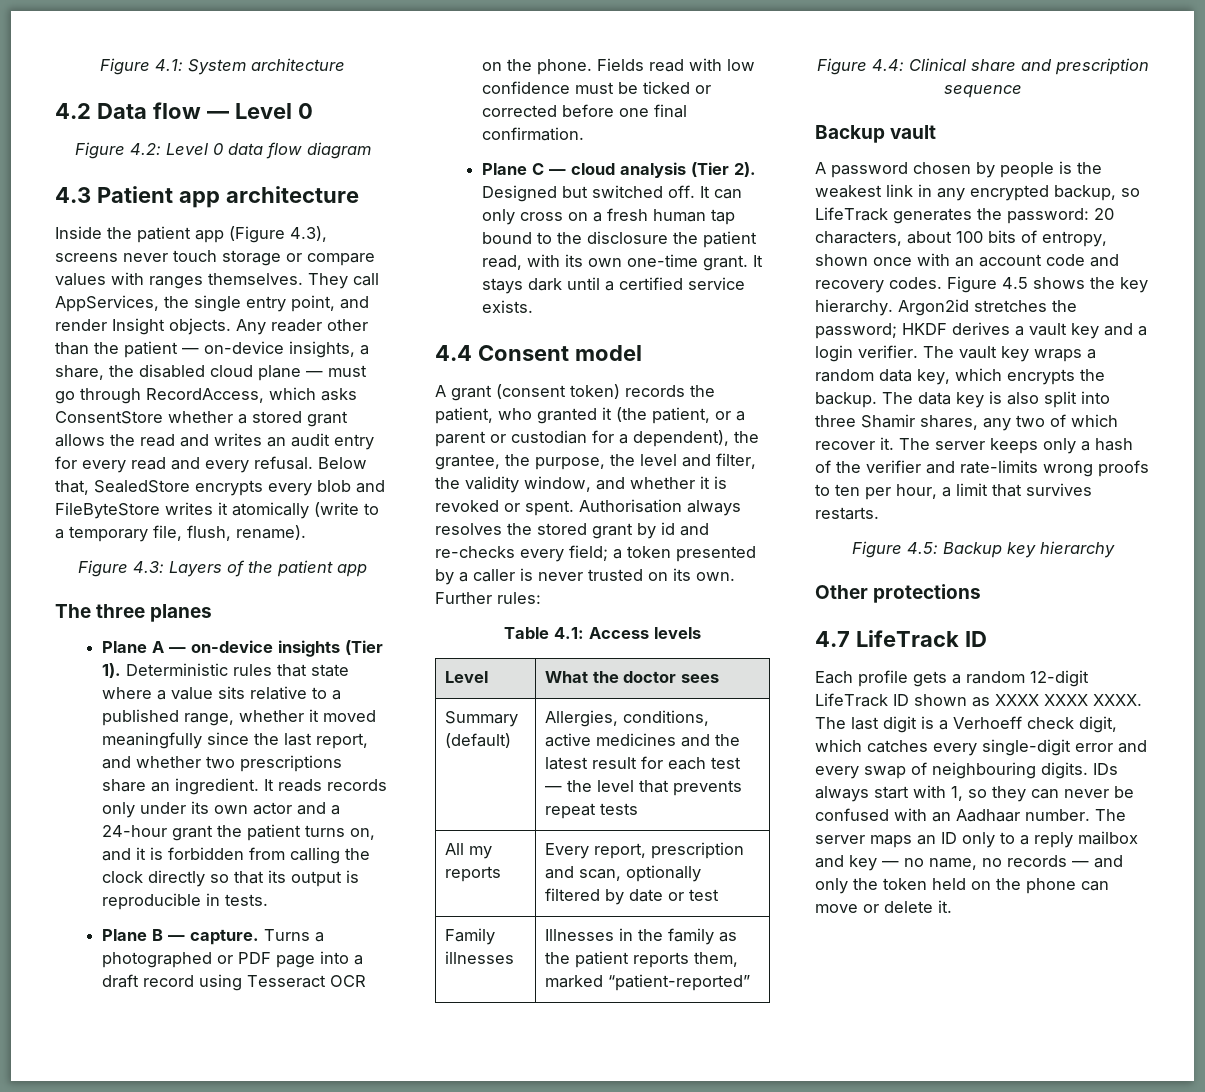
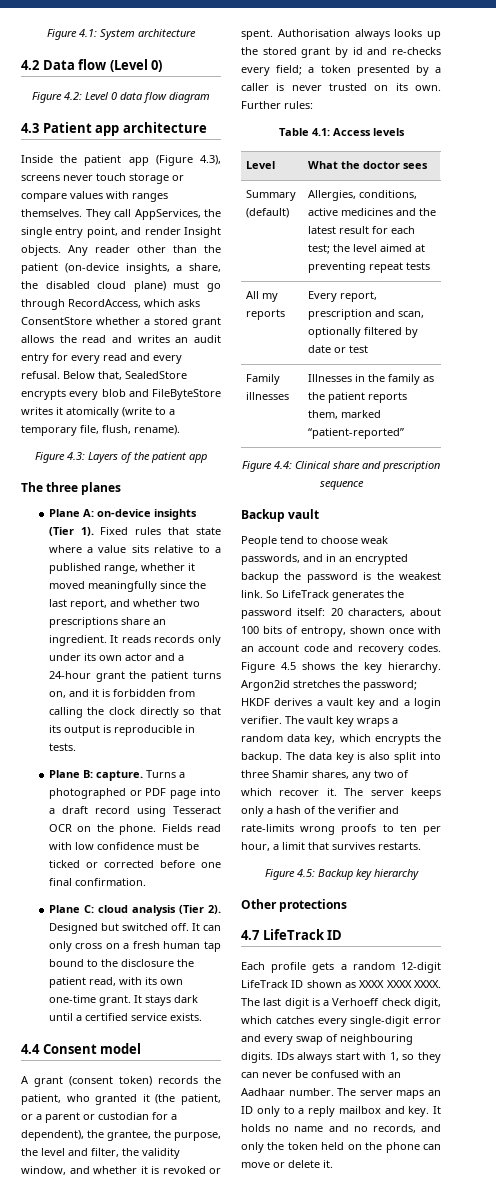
- 4.2 Data flow — Level 0
+ 4.2 Data flow (Level 0)
- Any reader other than the patient — on-device insights, a share, the disabled cloud plane — must go through RecordAccess, which asks ConsentStore whether a stored grant allows the read and writes an audit entry for every read and every refusal.
+ Any reader other than the patient (on-device insights, a share, the disabled cloud plane) must go through RecordAccess, which asks ConsentStore whether a stored grant allows the read and writes an audit entry for every read and every refusal.
- Plane A — on-device insights (Tier 1).
+ Plane A: on-device insights (Tier 1).
- Deterministic rules that state where a value sits relative to a published range, whether it moved meaningfully since the last report, and whether two prescriptions share an ingredient.
+ Fixed rules that state where a value sits relative to a published range, whether it moved meaningfully since the last report, and whether two prescriptions share an ingredient.
- Plane B — capture.
+ Plane B: capture.
- Plane C — cloud analysis (Tier 2).
+ Plane C: cloud analysis (Tier 2).
- Authorisation always resolves the stored grant by id and re-checks every field; a token presented by a caller is never trusted on its own.
+ Authorisation always looks up the stored grant by id and re-checks every field; a token presented by a caller is never trusted on its own.
- Summary (default) | Allergies, conditions, active medicines and the latest result for each test — the level that prevents repeat tests
+ Summary (default) | Allergies, conditions, active medicines and the latest result for each test; the level aimed at preventing repeat tests
- A password chosen by people is the weakest link in any encrypted backup, so LifeTrack generates the password: 20 characters, about 100 bits of entropy, shown once with an account code and recovery codes.
+ People tend to choose weak passwords, and in an encrypted backup the password is the weakest link. So LifeTrack generates the password itself: 20 characters, about 100 bits of entropy, shown once with an account code and recovery codes.
- The server maps an ID only to a reply mailbox and key — no name, no records — and only the token held on the phone can move or delete it.
+ The server maps an ID only to a reply mailbox and key. It holds no name and no records, and only the token held on the phone can move or delete it.

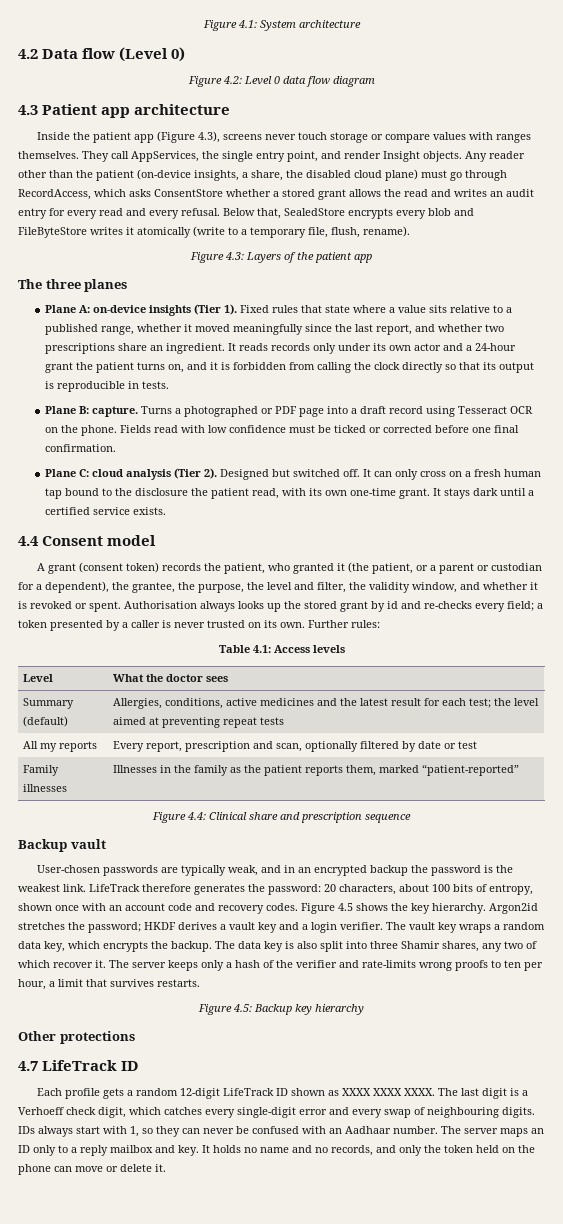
- People tend to choose weak passwords, and in an encrypted backup the password is the weakest link.
+ User-chosen passwords are typically weak, and in an encrypted backup the password is the weakest link.
- So LifeTrack generates the password itself: 20 characters, about 100 bits of entropy, shown once with an account code and recovery codes.
+ LifeTrack therefore generates the password: 20 characters, about 100 bits of entropy, shown once with an account code and recovery codes.

